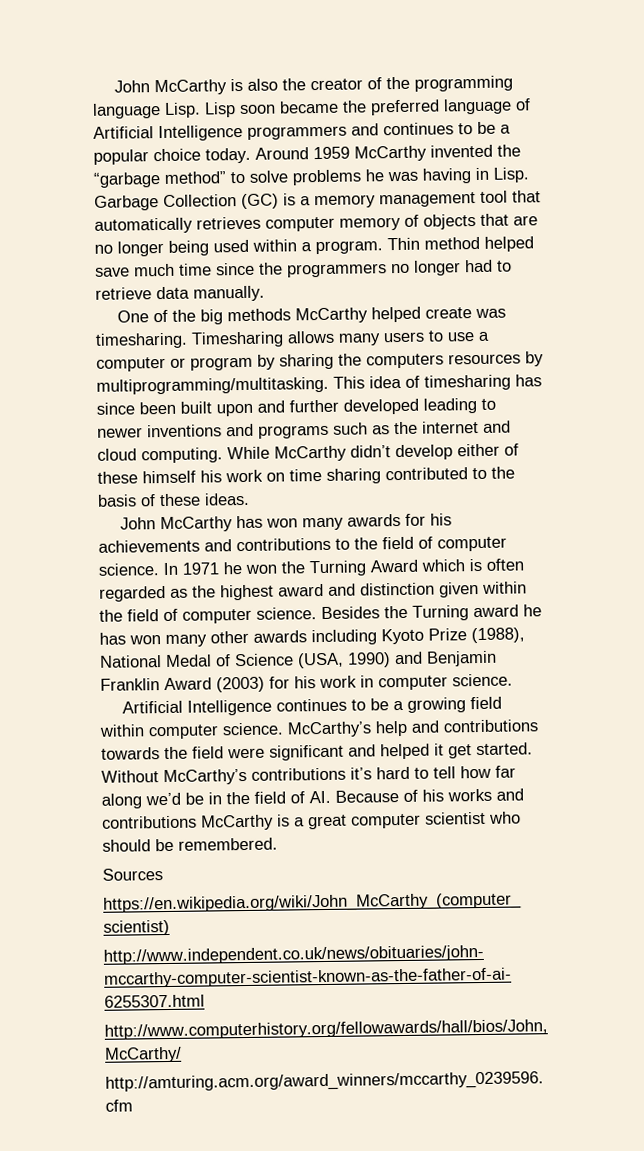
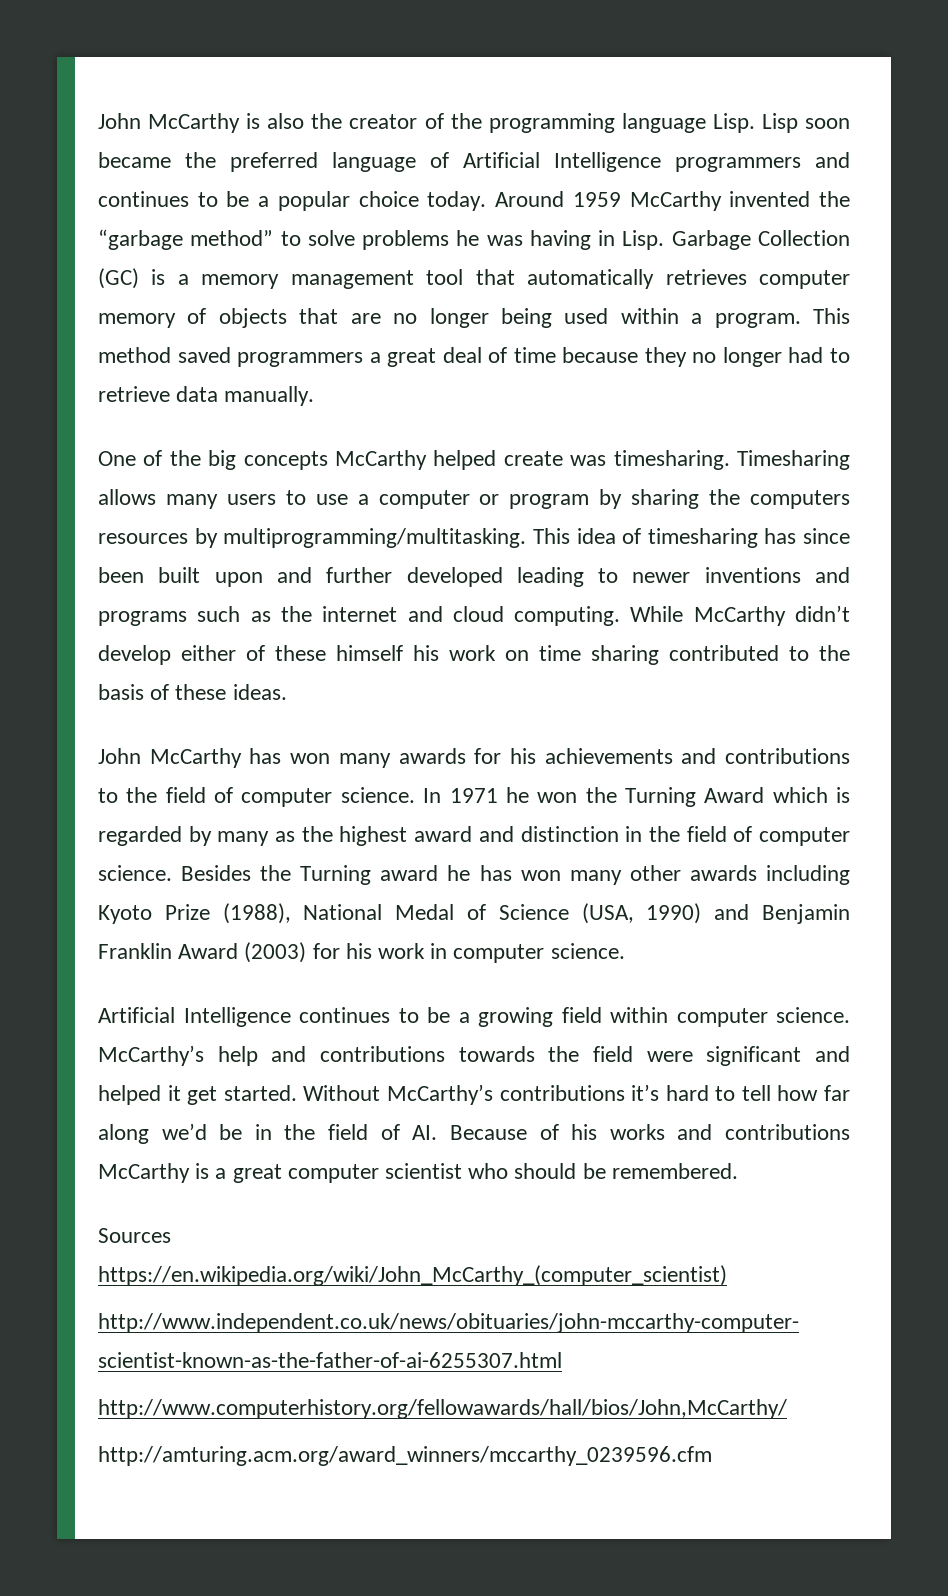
- Thin method helped save much time since the programmers no longer had to retrieve data manually.
+ This method saved programmers a great deal of time because they no longer had to retrieve data manually.
- One of the big methods McCarthy helped create was timesharing.
+ One of the big concepts McCarthy helped create was timesharing.
- In 1971 he won the Turning Award which is often regarded as the highest award and distinction given within the field of computer science.
+ In 1971 he won the Turning Award which is regarded by many as the highest award and distinction in the field of computer science.

